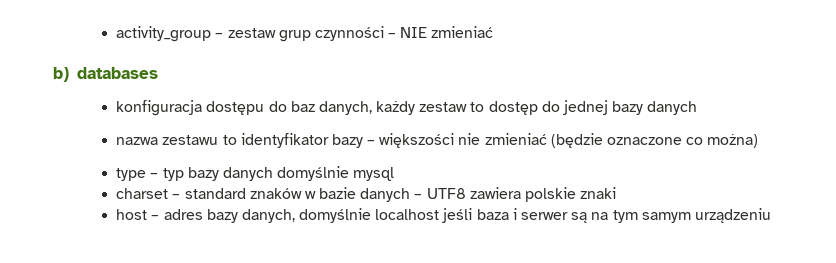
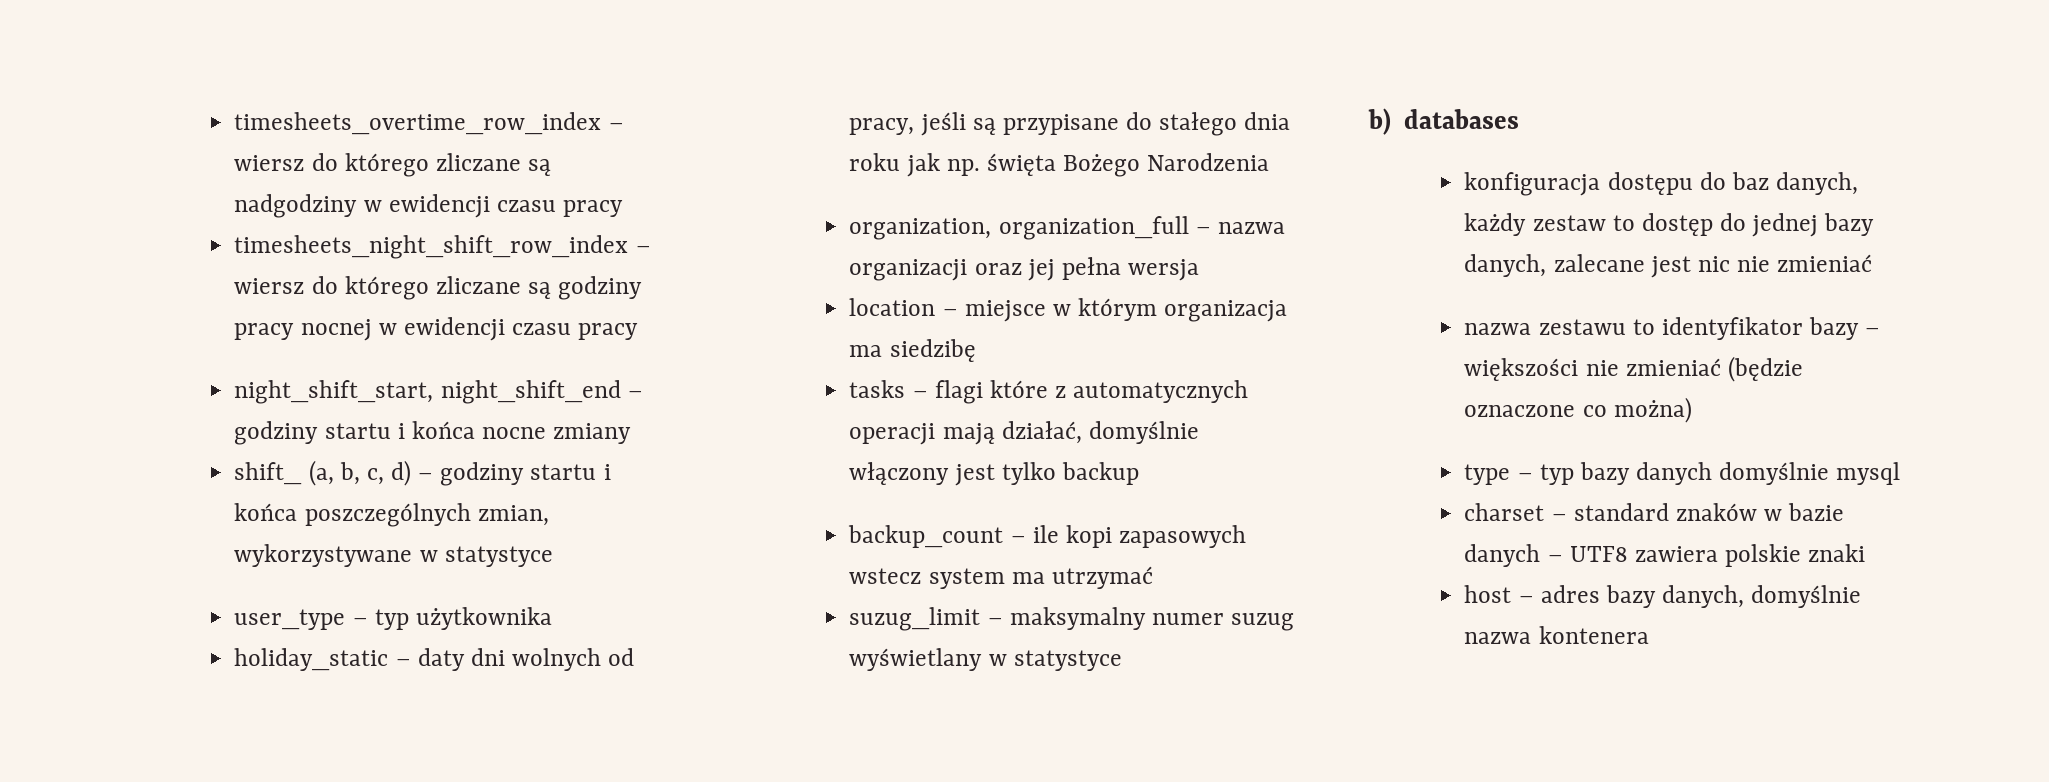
- activity_group – zestaw grup czynności – NIE zmieniać
+ timesheets_overtime_row_index – wiersz do którego zliczane są nadgodziny w ewidencji czasu pracy
+ timesheets_night_shift_row_index – wiersz do którego zliczane są godziny pracy nocnej w ewidencji czasu pracy
+ night_shift_start, night_shift_end – godziny startu i końca nocne zmiany
+ shift_ (a, b, c, d) – godziny startu i końca poszczególnych zmian, wykorzystywane w statystyce
+ user_type – typ użytkownika
+ holiday_static – daty dni wolnych od pracy, jeśli są przypisane do stałego dnia roku jak np. święta Bożego Narodzenia
+ organization, organization_full – nazwa organizacji oraz jej pełna wersja
+ location – miejsce w którym organizacja ma siedzibę
+ tasks – flagi które z automatycznych operacji mają działać, domyślnie włączony jest tylko backup
+ backup_count – ile kopi zapasowych wstecz system ma utrzymać
+ suzug_limit – maksymalny numer suzug wyświetlany w statystyce
- konfiguracja dostępu do baz danych, każdy zestaw to dostęp do jednej bazy danych
+ konfiguracja dostępu do baz danych, każdy zestaw to dostęp do jednej bazy danych, zalecane jest nic nie zmieniać
- host – adres bazy danych, domyślnie localhost jeśli baza i serwer są na tym samym urządzeniu
+ host – adres bazy danych, domyślnie nazwa kontenera

